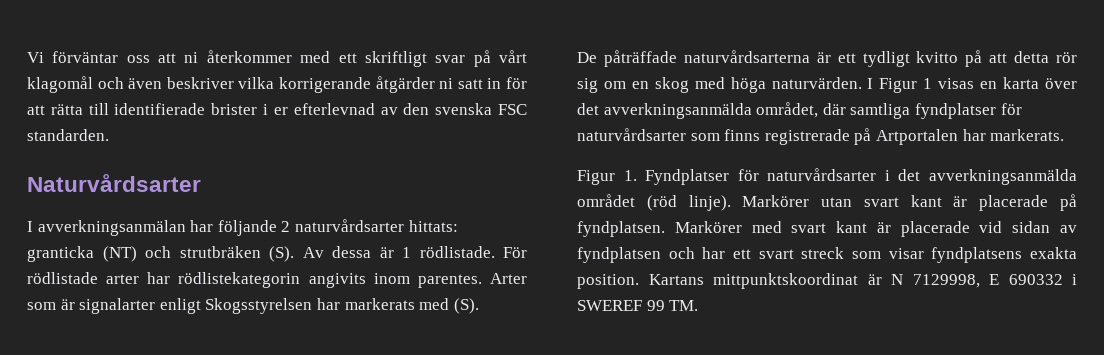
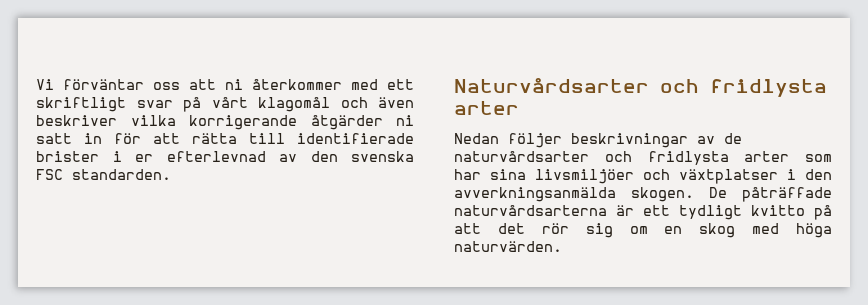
- Naturvårdsarter
- I avverkningsanmälan har följande 2 naturvårdsarter hittats: granticka (NT) och strutbräken (S). Av dessa är 1 rödlistade. För rödlistade arter har rödlistekategorin angivits inom parentes. Arter som är signalarter enligt Skogsstyrelsen har markerats med (S).
- De påträffade naturvårdsarterna är ett tydligt kvitto på att detta rör sig om en skog med höga naturvärden. I Figur 1 visas en karta över det avverkningsanmälda området, där samtliga fyndplatser för naturvårdsarter som finns registrerade på Artportalen har markerats.
- Figur 1. Fyndplatser för naturvårdsarter i det avverkningsanmälda området (röd linje). Markörer utan svart kant är placerade på fyndplatsen. Markörer med svart kant är placerade vid sidan av fyndplatsen och har ett svart streck som visar fyndplatsens exakta position. Kartans mittpunktskoordinat är N 7129998, E 690332 i SWEREF 99 TM.
+ Naturvårdsarter och fridlysta arter
+ Nedan följer beskrivningar av de naturvårdsarter och fridlysta arter som har sina livsmiljöer och växtplatser i den avverkningsanmälda skogen. De påträffade naturvårdsarterna är ett tydligt kvitto på att det rör sig om en skog med höga naturvärden.

